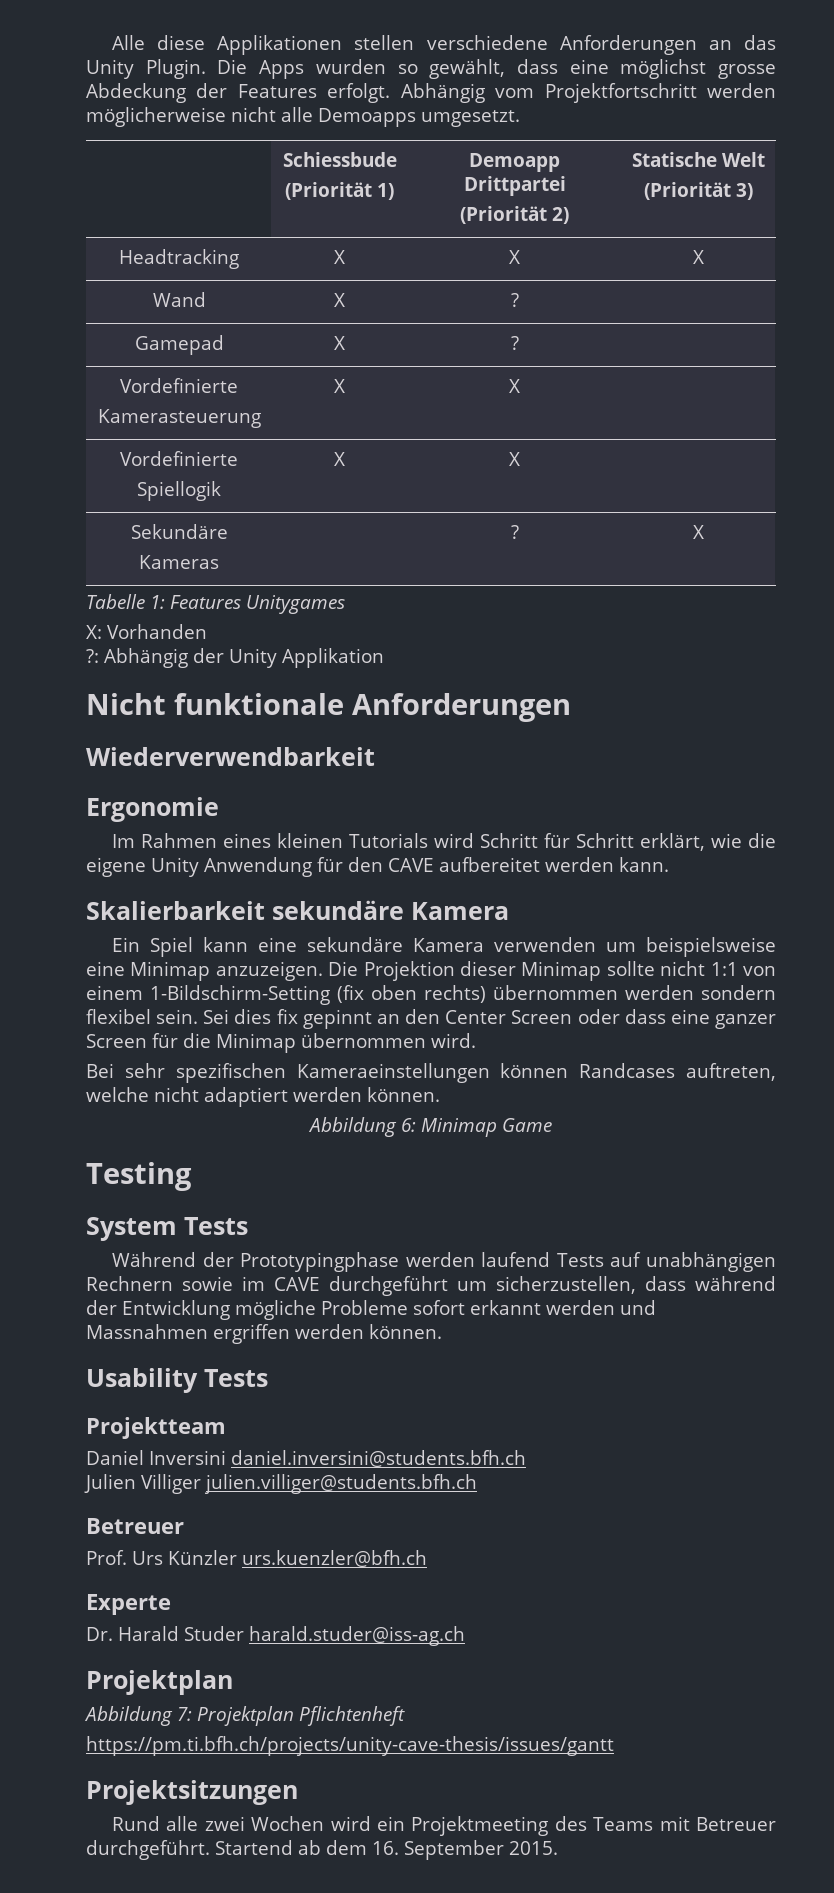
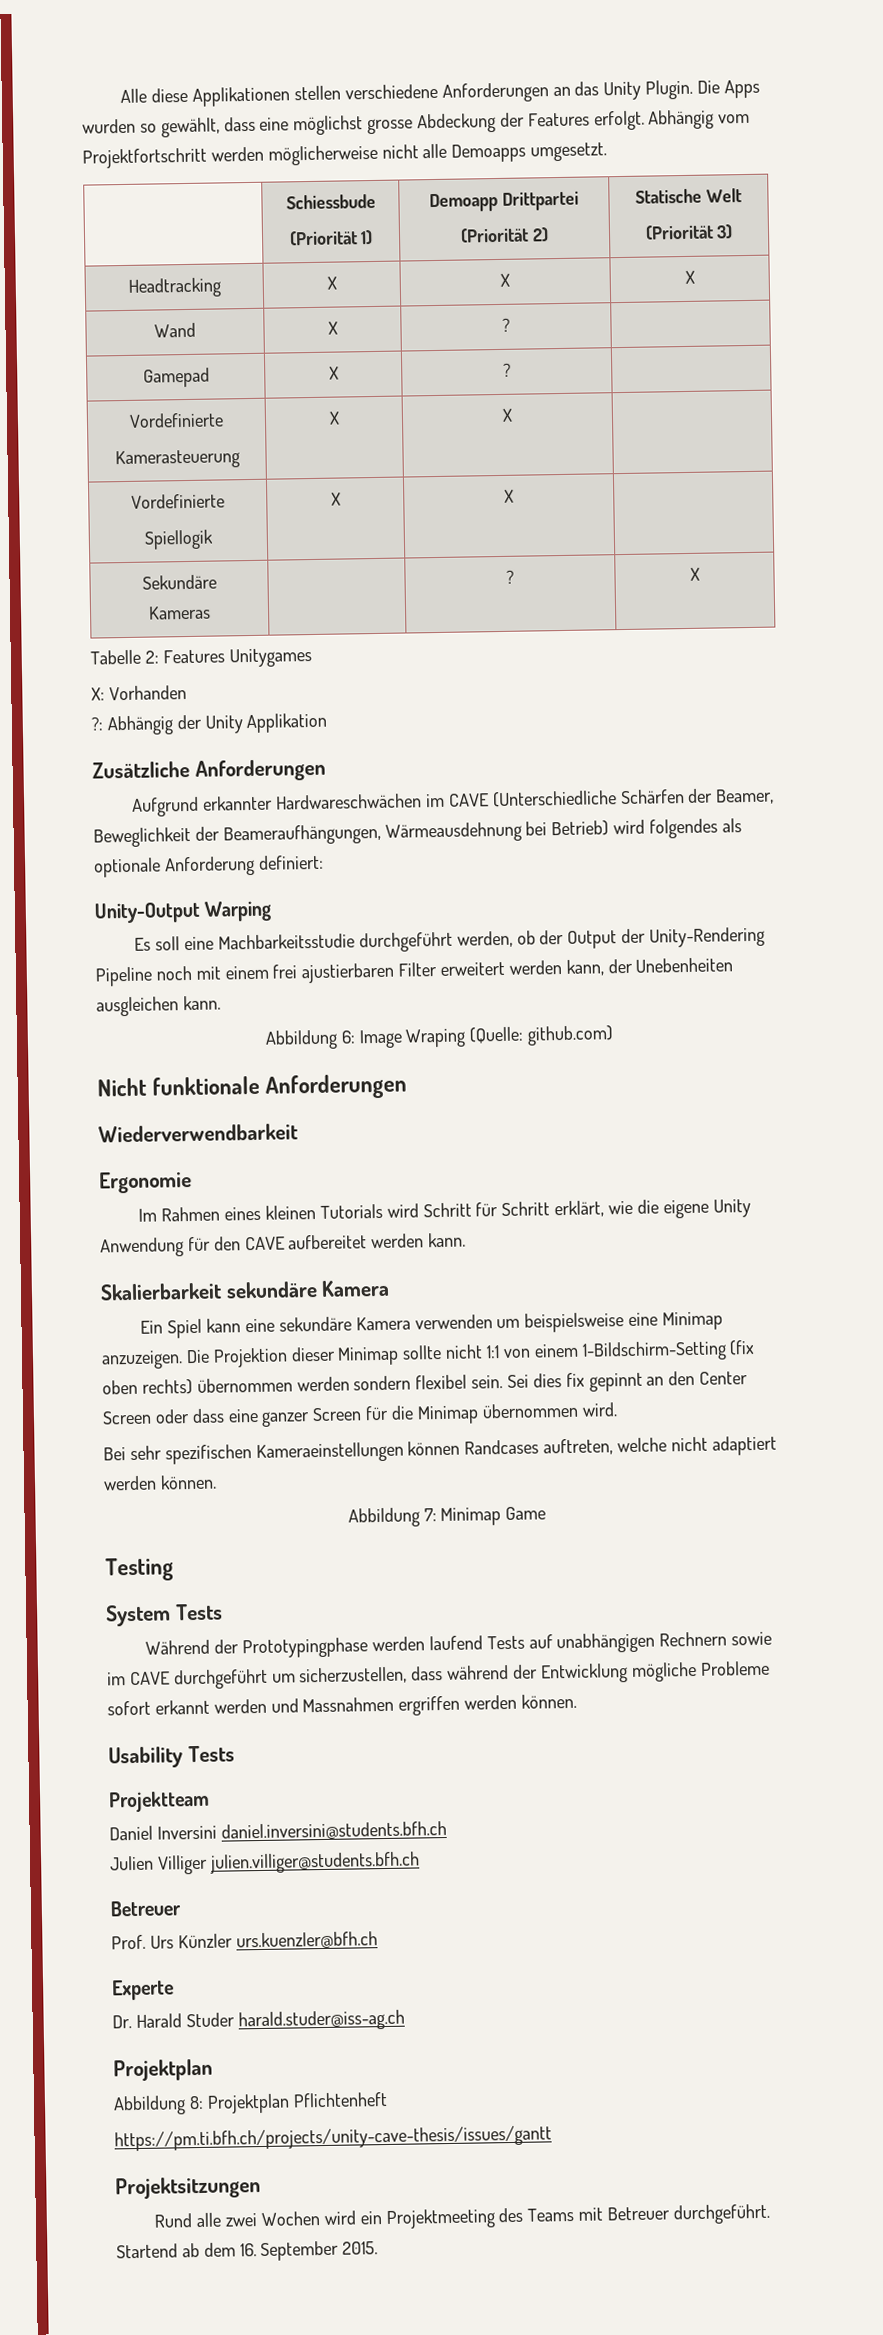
- Tabelle 1: Features Unitygames
+ Tabelle 2: Features Unitygames
+ Zusätzliche Anforderungen
+ Aufgrund erkannter Hardwareschwächen im CAVE (Unterschiedliche Schärfen der Beamer, Beweglichkeit der Beameraufhängungen, Wärmeausdehnung bei Betrieb) wird folgendes als optionale Anforderung definiert:
+ Unity-Output Warping
+ Es soll eine Machbarkeitsstudie durchgeführt werden, ob der Output der Unity-Rendering Pipeline noch mit einem frei ajustierbaren Filter erweitert werden kann, der Unebenheiten ausgleichen kann.
+ Abbildung 6: Image Wraping (Quelle: github.com)
- Abbildung 6: Minimap Game
+ Abbildung 7: Minimap Game
- Abbildung 7: Projektplan Pflichtenheft
+ Abbildung 8: Projektplan Pflichtenheft

